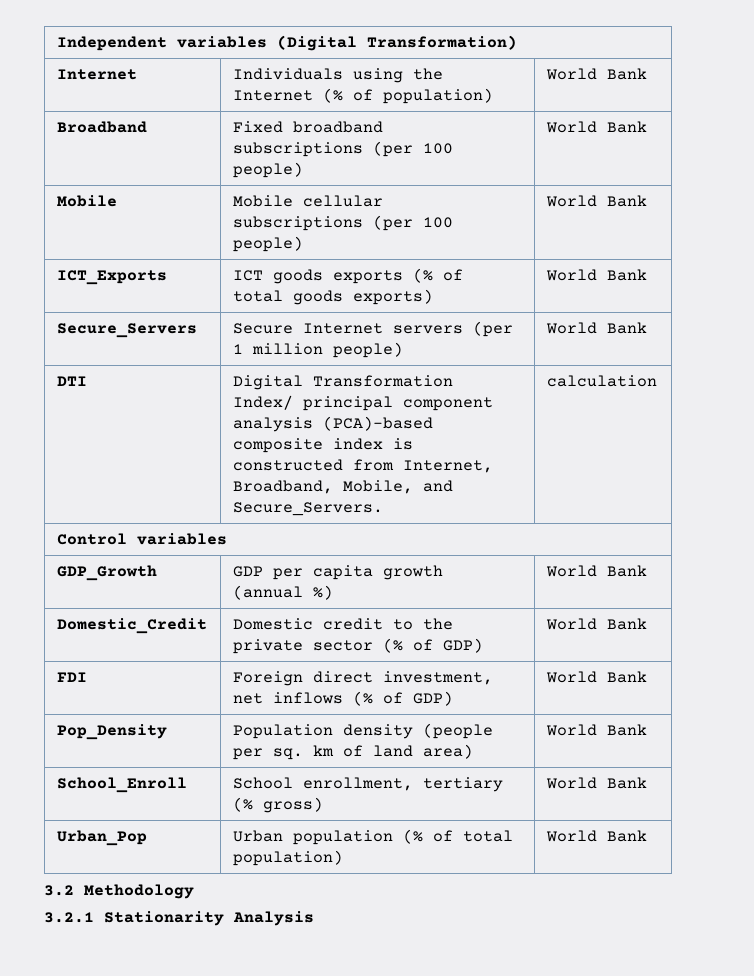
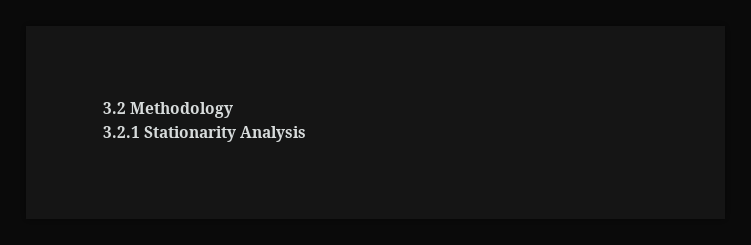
- Independent variables (Digital Transformation)
- Internet | Individuals using the Internet (% of population) | World Bank
- Broadband | Fixed broadband subscriptions (per 100 people) | World Bank
- Mobile | Mobile cellular subscriptions (per 100 people) | World Bank
- ICT_Exports | ICT goods exports (% of total goods exports) | World Bank
- Secure_Servers | Secure Internet servers (per 1 million people) | World Bank
- DTI | Digital Transformation Index/ principal component analysis (PCA)-based composite index is constructed from Internet, Broadband, Mobile, and Secure_Servers. | calculation
- Control variables
- GDP_Growth | GDP per capita growth (annual %) | World Bank
- Domestic_Credit | Domestic credit to the private sector (% of GDP) | World Bank
- FDI | Foreign direct investment, net inflows (% of GDP) | World Bank
- Pop_Density | Population density (people per sq. km of land area) | World Bank
- School_Enroll | School enrollment, tertiary (% gross) | World Bank
- Urban_Pop | Urban population (% of total population) | World Bank

